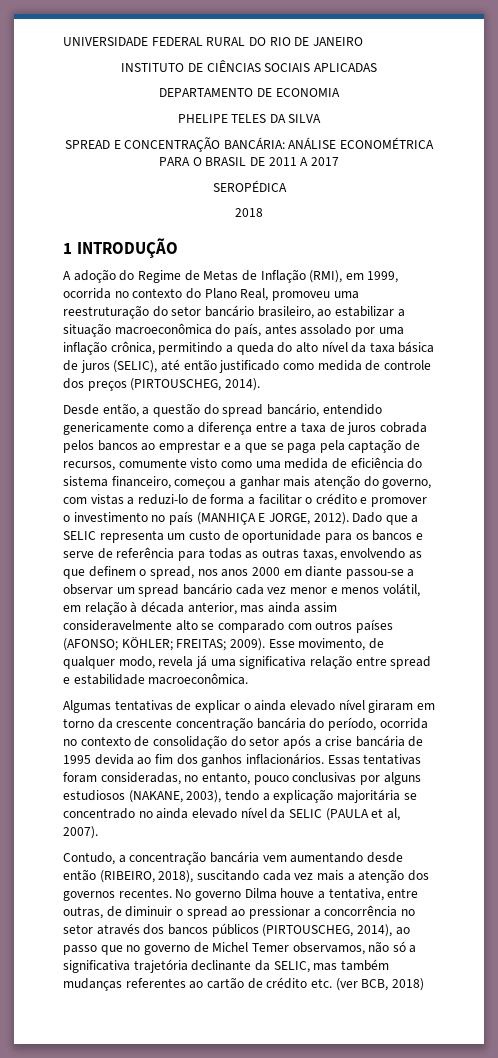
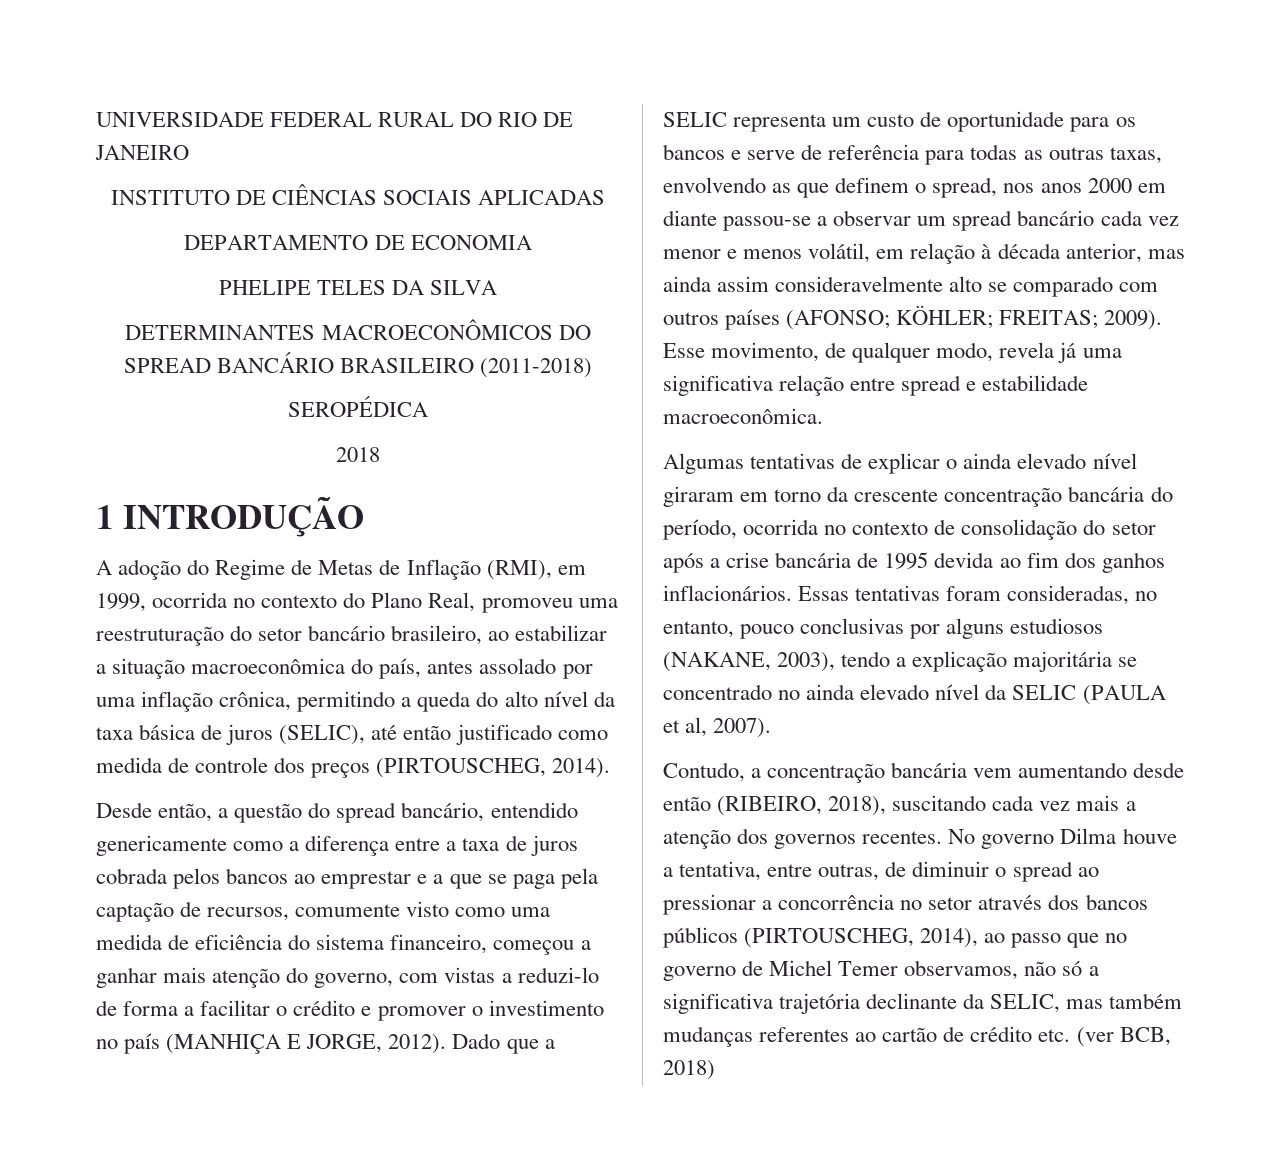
- SPREAD E CONCENTRAÇÃO BANCÁRIA: ANÁLISE ECONOMÉTRICA PARA O BRASIL DE 2011 A 2017
+ DETERMINANTES MACROECONÔMICOS DO SPREAD BANCÁRIO BRASILEIRO (2011-2018)

